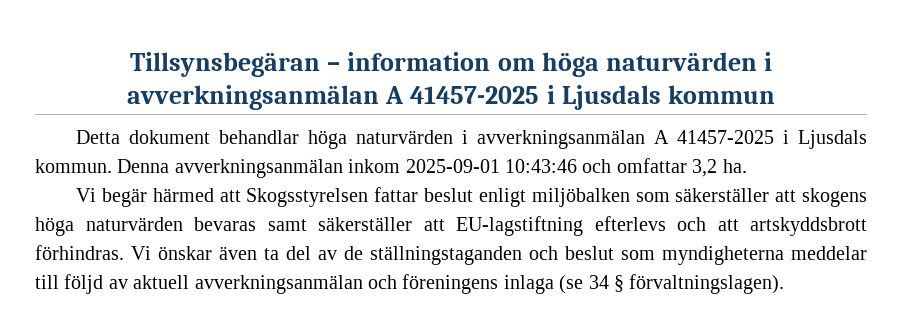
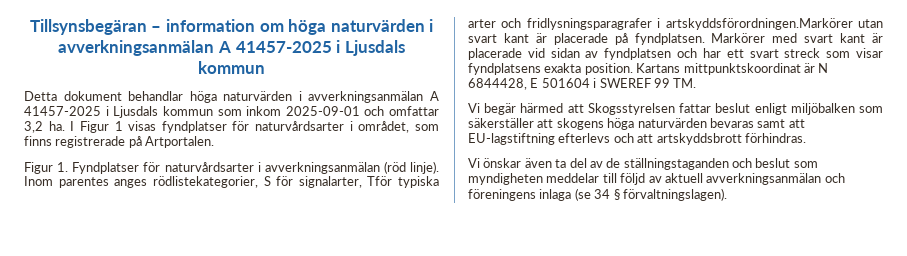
- Detta dokument behandlar höga naturvärden i avverkningsanmälan A 41457-2025 i Ljusdals kommun. Denna avverkningsanmälan inkom 2025-09-01 10:43:46 och omfattar 3,2 ha.
+ Detta dokument behandlar höga naturvärden i avverkningsanmälan A 41457-2025 i Ljusdals kommun som inkom 2025-09-01 och omfattar 3,2 ha. I Figur 1 visas fyndplatser för naturvårdsarter i området, som finns registrerade på Artportalen.
+ Figur 1. Fyndplatser för naturvårdsarter i avverkningsanmälan (röd linje). Inom parentes anges rödlistekategorier, S för signalarter, Tför typiska arter och fridlysningsparagrafer i artskyddsförordningen.Markörer utan svart kant är placerade på fyndplatsen. Markörer med svart kant är placerade vid sidan av fyndplatsen och har ett svart streck som visar fyndplatsens exakta position. Kartans mittpunktskoordinat är N 6844428, E 501604 i SWEREF 99 TM.
- Vi begär härmed att Skogsstyrelsen fattar beslut enligt miljöbalken som säkerställer att skogens höga naturvärden bevaras samt säkerställer att EU-lagstiftning efterlevs och att artskyddsbrott förhindras. Vi önskar även ta del av de ställningstaganden och beslut som myndigheterna meddelar till följd av aktuell avverkningsanmälan och föreningens inlaga (se 34 § förvaltningslagen).
+ Vi begär härmed att Skogsstyrelsen fattar beslut enligt miljöbalken som säkerställer att skogens höga naturvärden bevaras samt att EU-lagstiftning efterlevs och att artskyddsbrott förhindras.
+ Vi önskar även ta del av de ställningstaganden och beslut som myndigheten meddelar till följd av aktuell avverkningsanmälan och föreningens inlaga (se 34 § förvaltningslagen).

